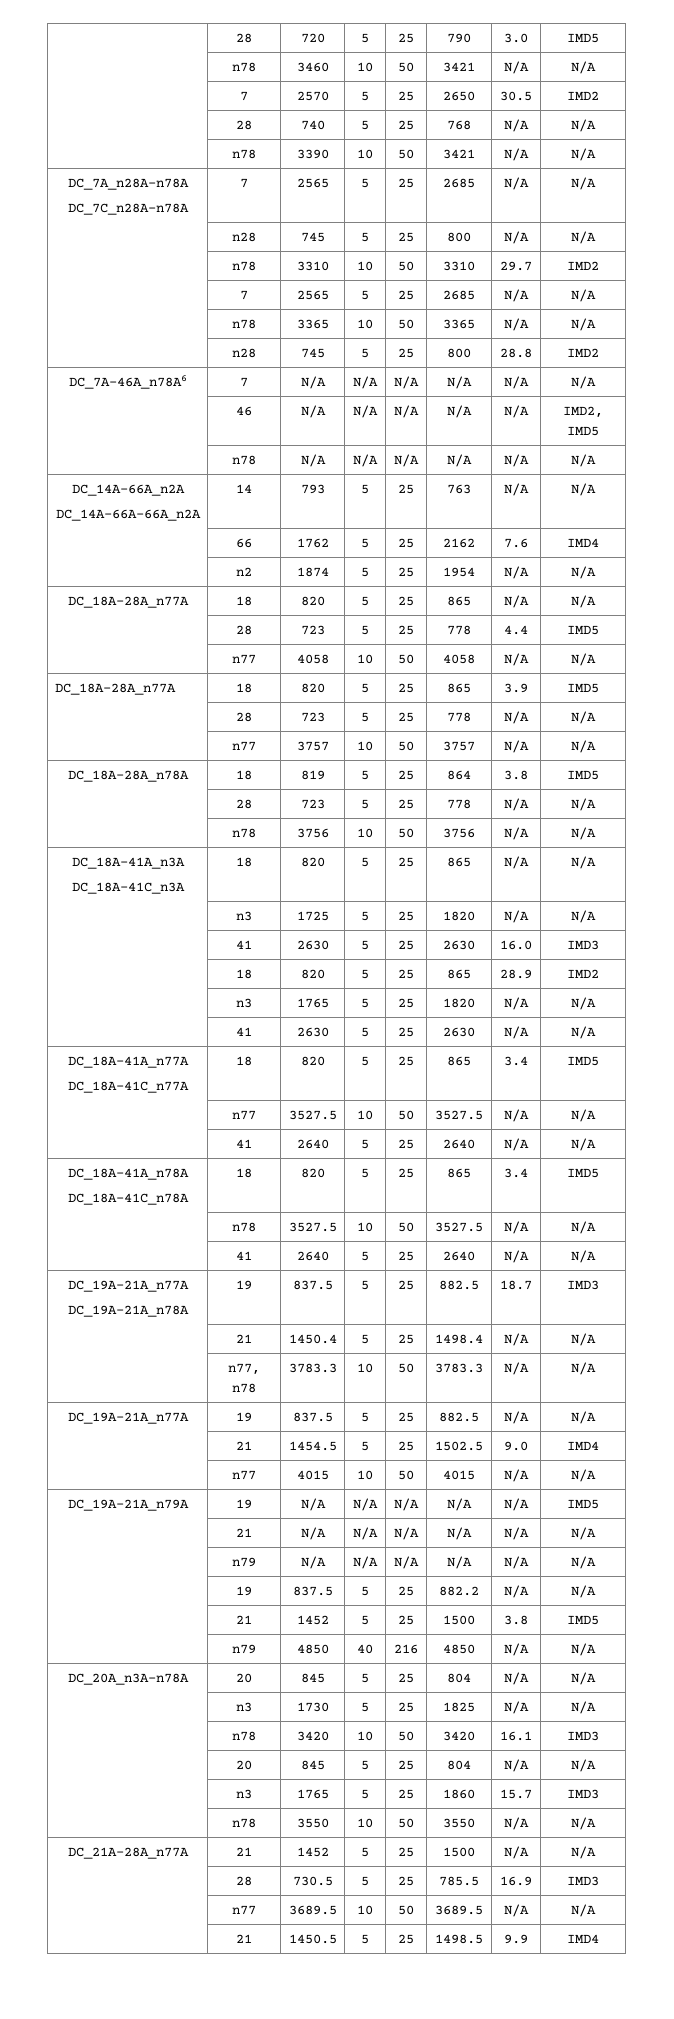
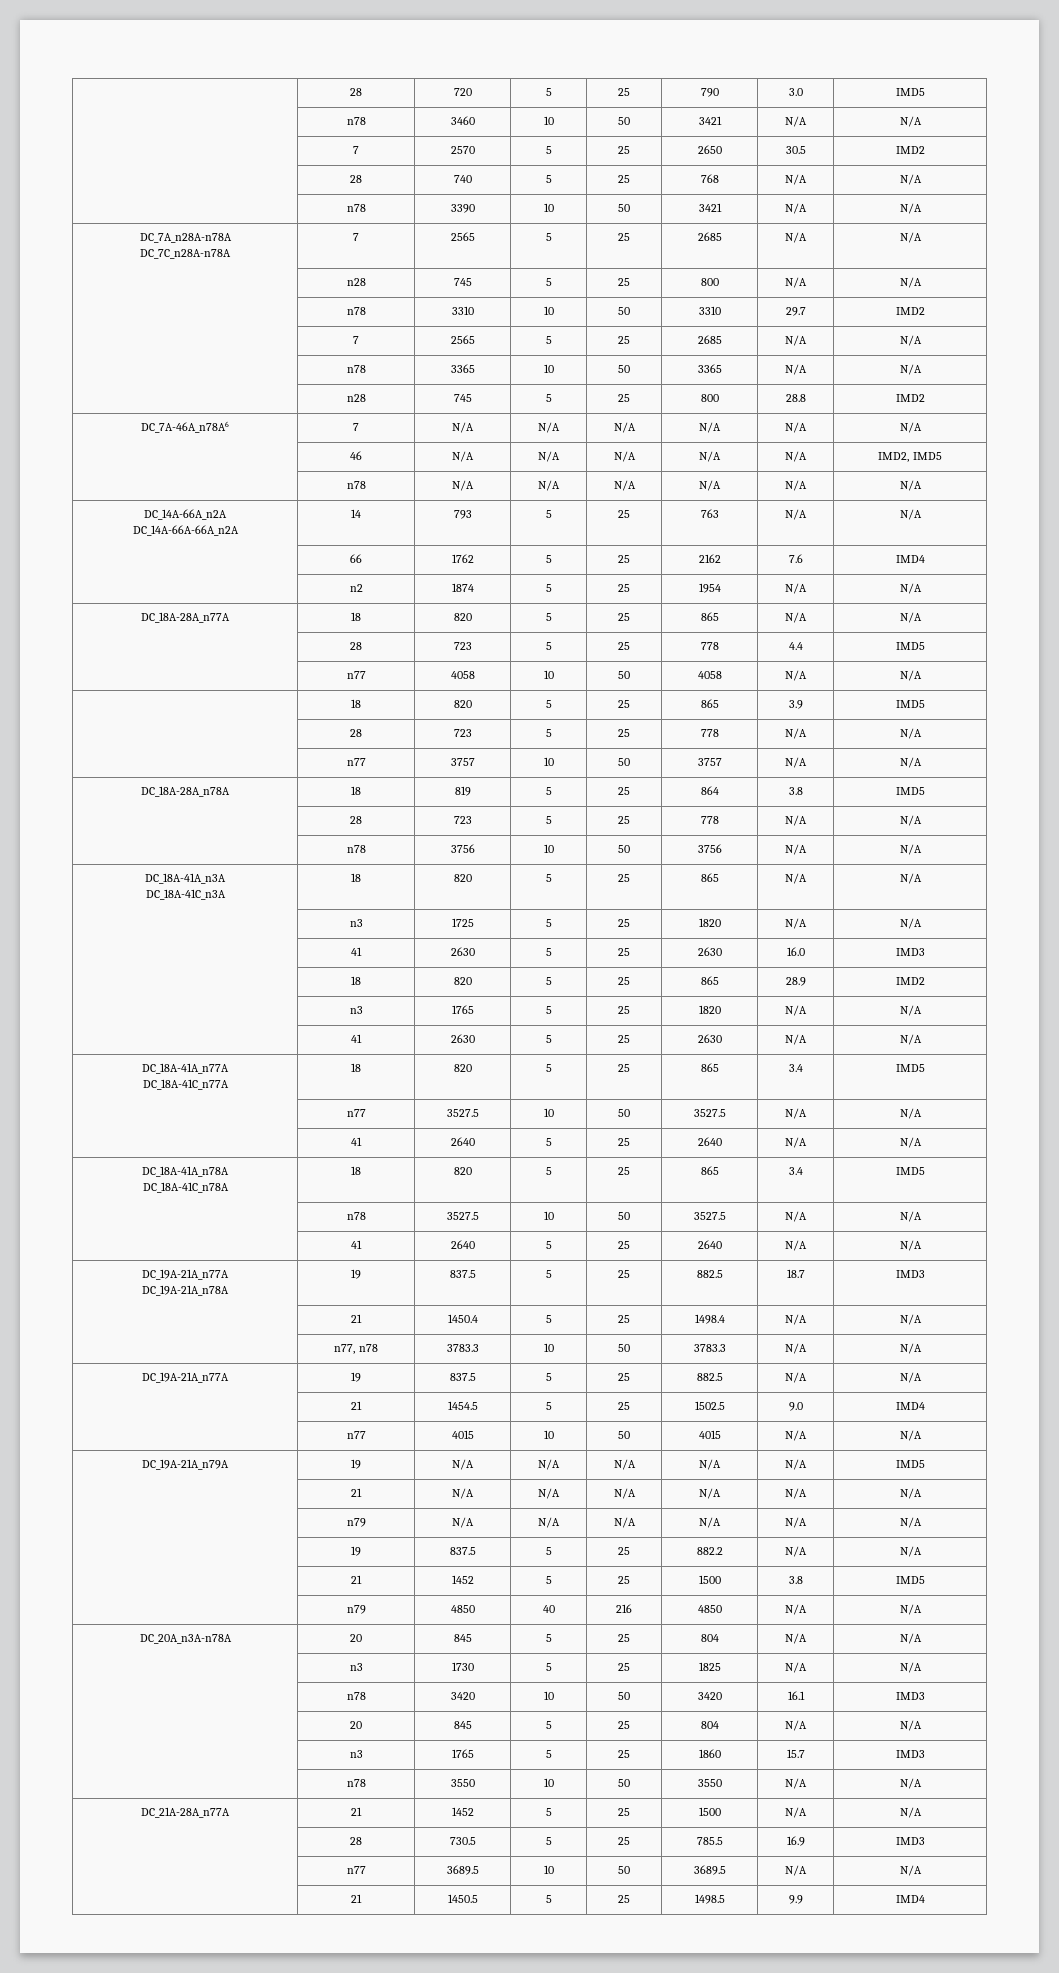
- DC_18A-28A_n77A | 18 | 820 | 5 | 25 | 865 | 3.9 | IMD5
+ | 18 | 820 | 5 | 25 | 865 | 3.9 | IMD5

